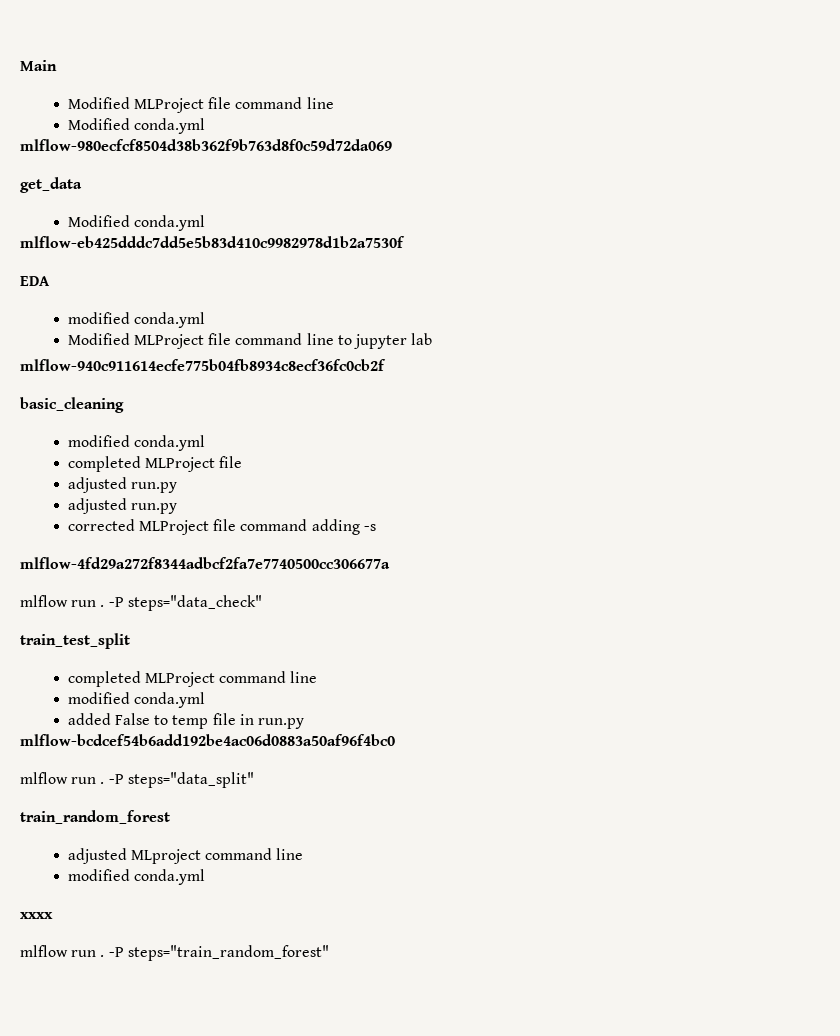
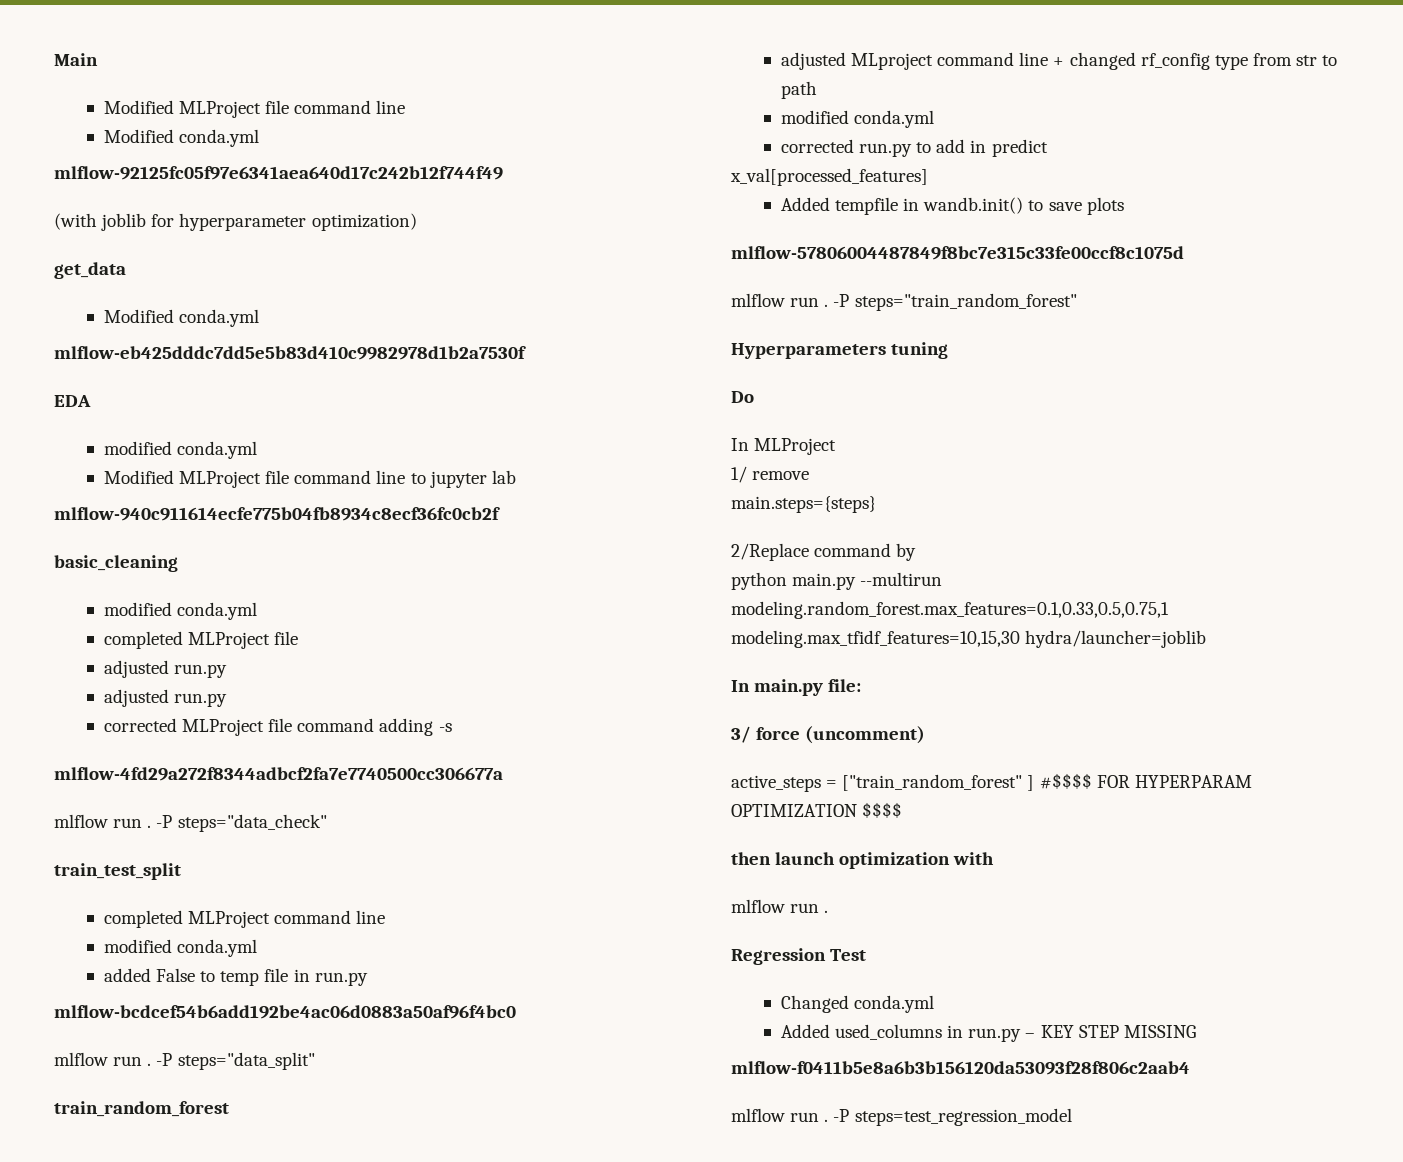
- mlflow-980ecfcf8504d38b362f9b763d8f0c59d72da069
+ mlflow-92125fc05f97e6341aea640d17c242b12f744f49
+ (with joblib for hyperparameter optimization)
- adjusted MLproject command line
+ adjusted MLproject command line + changed rf_config type from str to path
  modified conda.yml
- xxxx
+ corrected run.py to add in predict
+ x_val[processed_features]
+ Added tempfile in wandb.init() to save plots
+ mlflow-57806004487849f8bc7e315c33fe00ccf8c1075d
+ Hyperparameters tuning
+ Do
+ In MLProject
+ 1/ remove
+ main.steps={steps}
+ 2/Replace command by
+ python main.py --multirun modeling.random_forest.max_features=0.1,0.33,0.5,0.75,1 modeling.max_tfidf_features=10,15,30 hydra/launcher=joblib
+ In main.py file:
+ 3/ force (uncomment)
+ active_steps = ["train_random_forest" ] #$$$$ FOR HYPERPARAM OPTIMIZATION $$$$
+ then launch optimization with
+ mlflow run .
+ Regression Test
+ Changed conda.yml
+ Added used_columns in run.py – KEY STEP MISSING
+ mlflow-f0411b5e8a6b3b156120da53093f28f806c2aab4
+ mlflow run . -P steps=test_regression_model

